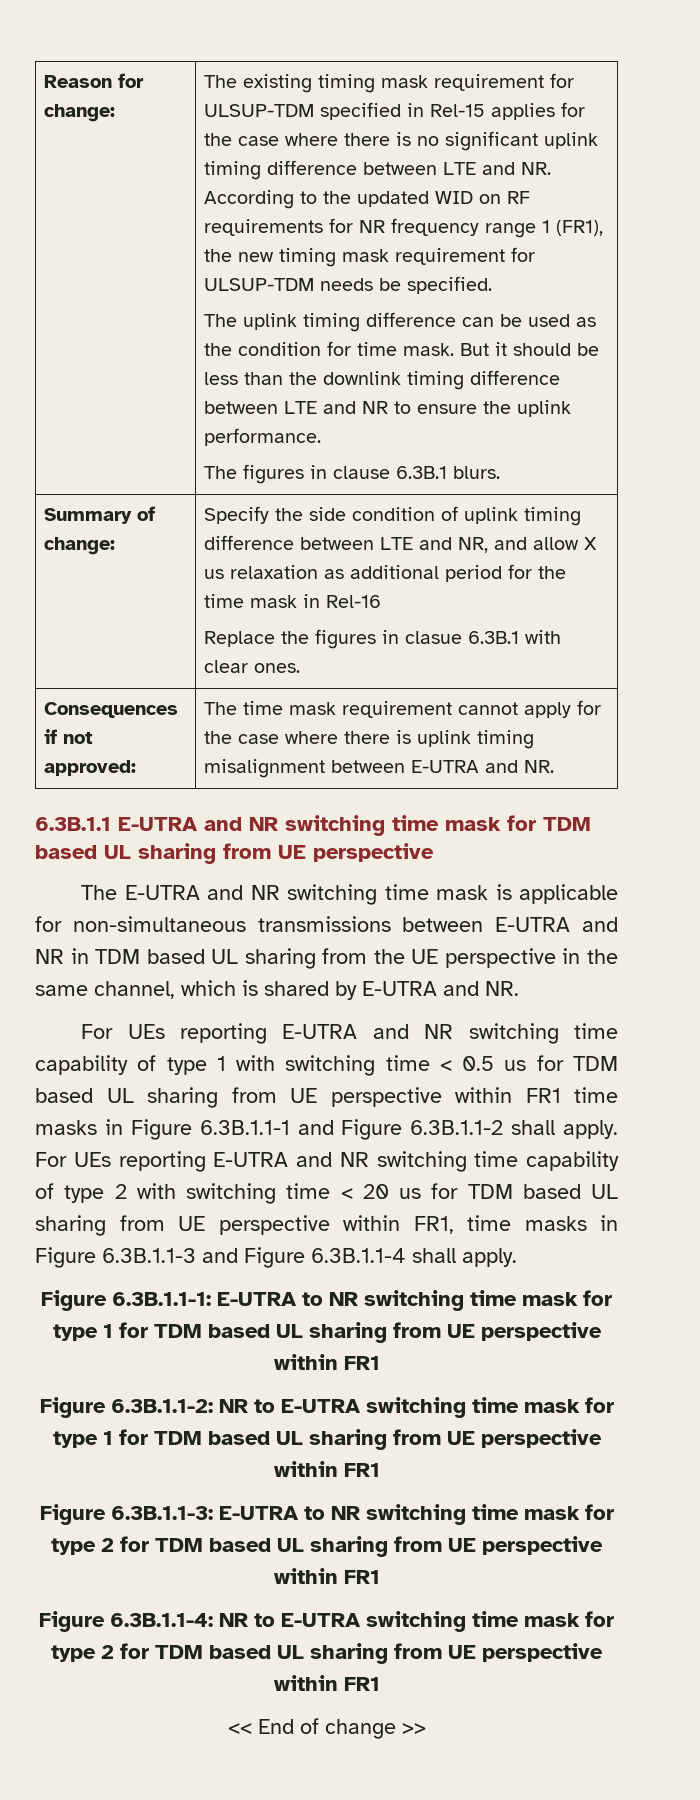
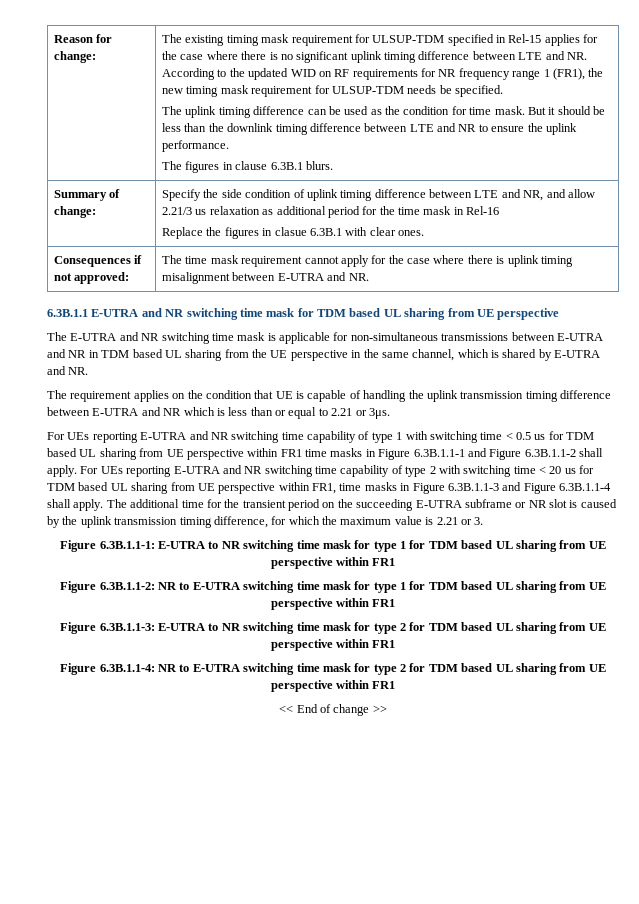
- Summary of change: | Specify the side condition of uplink timing difference between LTE and NR, and allow X us relaxation as additional period for the time mask in Rel-16
+ Summary of change: | Specify the side condition of uplink timing difference between LTE and NR, and allow 2.21/3 us relaxation as additional period for the time mask in Rel-16
+ The requirement applies on the condition that UE is capable of handling the uplink transmission timing difference between E-UTRA and NR which is less than or equal to 2.21 or 3μs.
+ The additional time for the transient period on the succeeding E-UTRA subframe or NR slot is caused by the uplink transmission timing difference, for which the maximum value is 2.21 or 3.

